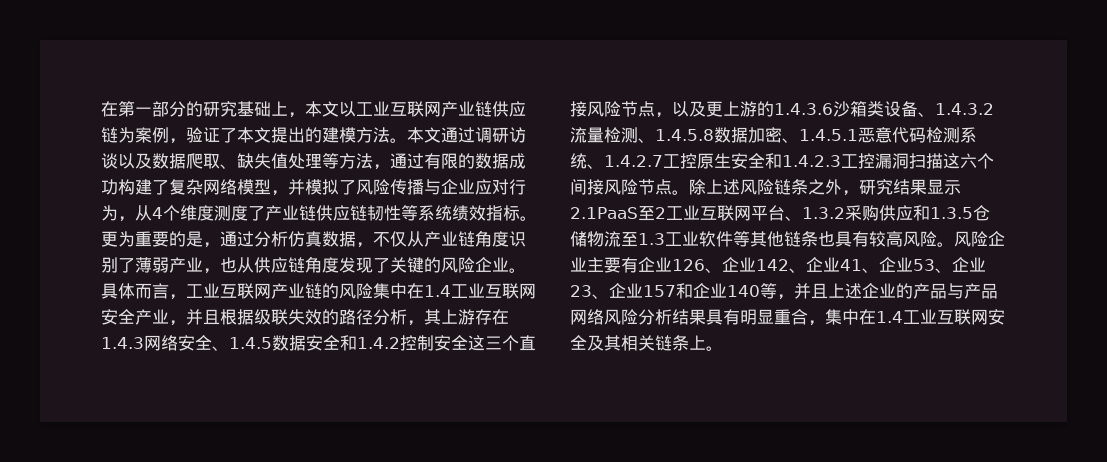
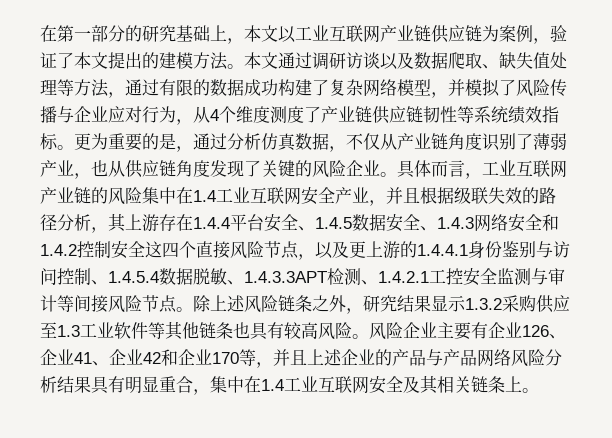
- 具体而言，工业互联网产业链的风险集中在1.4工业互联网安全产业，并且根据级联失效的路径分析，其上游存在1.4.3网络安全、1.4.5数据安全和1.4.2控制安全这三个直接风险节点，以及更上游的1.4.3.6沙箱类设备、1.4.3.2流量检测、1.4.5.8数据加密、1.4.5.1恶意代码检测系统、1.4.2.7工控原生安全和1.4.2.3工控漏洞扫描这六个间接风险节点。
+ 具体而言，工业互联网产业链的风险集中在1.4工业互联网安全产业，并且根据级联失效的路径分析，其上游存在1.4.4平台安全、1.4.5数据安全、1.4.3网络安全和1.4.2控制安全这四个直接风险节点，以及更上游的1.4.4.1身份鉴别与访问控制、1.4.5.4数据脱敏、1.4.3.3APT检测、1.4.2.1工控安全监测与审计等间接风险节点。
- 除上述风险链条之外，研究结果显示2.1PaaS至2工业互联网平台、1.3.2采购供应和1.3.5仓储物流至1.3工业软件等其他链条也具有较高风险。
+ 除上述风险链条之外，研究结果显示1.3.2采购供应至1.3工业软件等其他链条也具有较高风险。
- 风险企业主要有企业126、企业142、企业41、企业53、企业23、企业157和企业140等，并且上述企业的产品与产品网络风险分析结果具有明显重合，集中在1.4工业互联网安全及其相关链条上。
+ 风险企业主要有企业126、企业41、企业42和企业170等，并且上述企业的产品与产品网络风险分析结果具有明显重合，集中在1.4工业互联网安全及其相关链条上。

